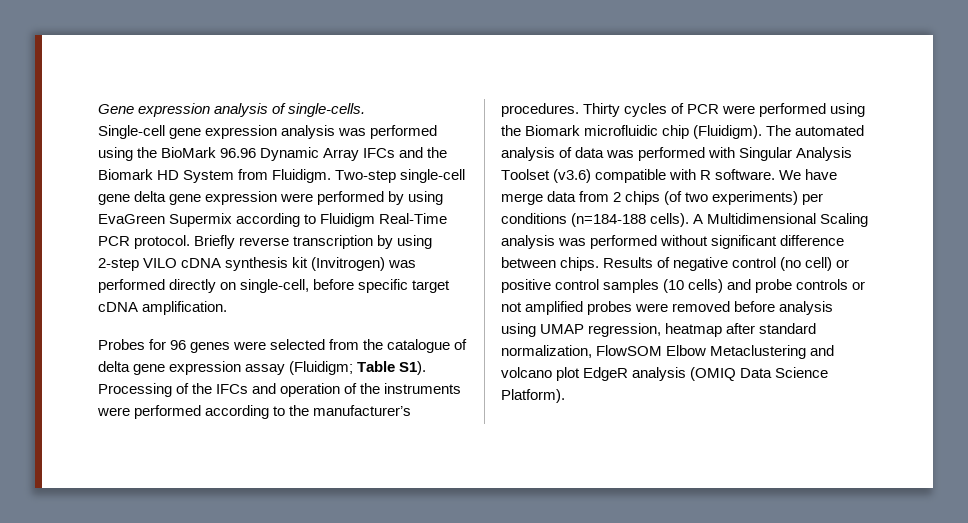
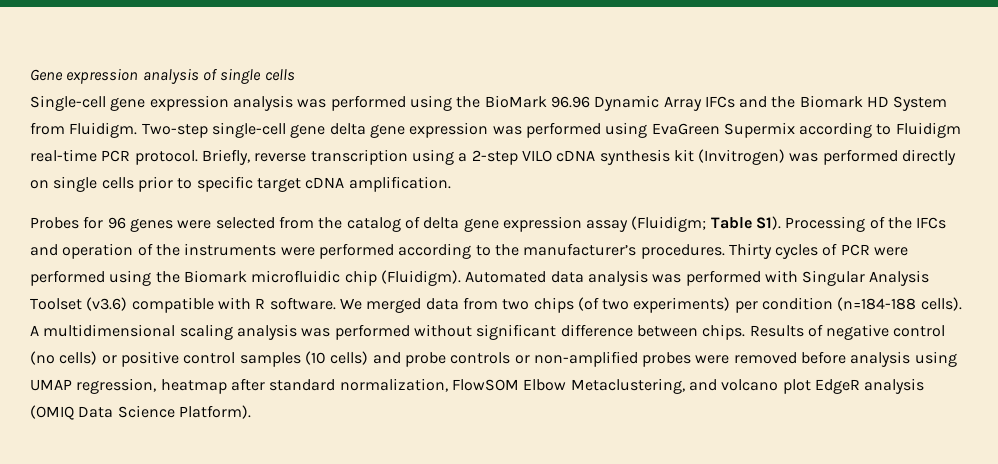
- Gene expression analysis of single-cells.
+ Gene expression analysis of single cells
- Two-step single-cell gene delta gene expression were performed by using EvaGreen Supermix according to Fluidigm Real-Time PCR protocol.
+ Two-step single-cell gene delta gene expression was performed using EvaGreen Supermix according to Fluidigm real-time PCR protocol.
- Briefly reverse transcription by using 2-step VILO cDNA synthesis kit (Invitrogen) was performed directly on single-cell, before specific target cDNA amplification.
+ Briefly, reverse transcription using a 2-step VILO cDNA synthesis kit (Invitrogen) was performed directly on single cells prior to specific target cDNA amplification.
- Probes for 96 genes were selected from the catalogue of delta gene expression assay (Fluidigm; Table S1). Processing of the IFCs and operation of the instruments were performed according to the manufacturer’s procedures.
+ Probes for 96 genes were selected from the catalog of delta gene expression assay (Fluidigm; Table S1). Processing of the IFCs and operation of the instruments were performed according to the manufacturer’s procedures.
- The automated analysis of data was performed with Singular Analysis Toolset (v3.6) compatible with R software.
+ Automated data analysis was performed with Singular Analysis Toolset (v3.6) compatible with R software.
- We have merge data from 2 chips (of two experiments) per conditions (n=184-188 cells).
+ We merged data from two chips (of two experiments) per condition (n=184-188 cells).
- A Multidimensional Scaling analysis was performed without significant difference between chips.
+ A multidimensional scaling analysis was performed without significant difference between chips.
- Results of negative control (no cell) or positive control samples (10 cells) and probe controls or not amplified probes were removed before analysis using UMAP regression, heatmap after standard normalization, FlowSOM Elbow Metaclustering and volcano plot EdgeR analysis (OMIQ Data Science Platform).
+ Results of negative control (no cells) or positive control samples (10 cells) and probe controls or non-amplified probes were removed before analysis using UMAP regression, heatmap after standard normalization, FlowSOM Elbow Metaclustering, and volcano plot EdgeR analysis (OMIQ Data Science Platform).

